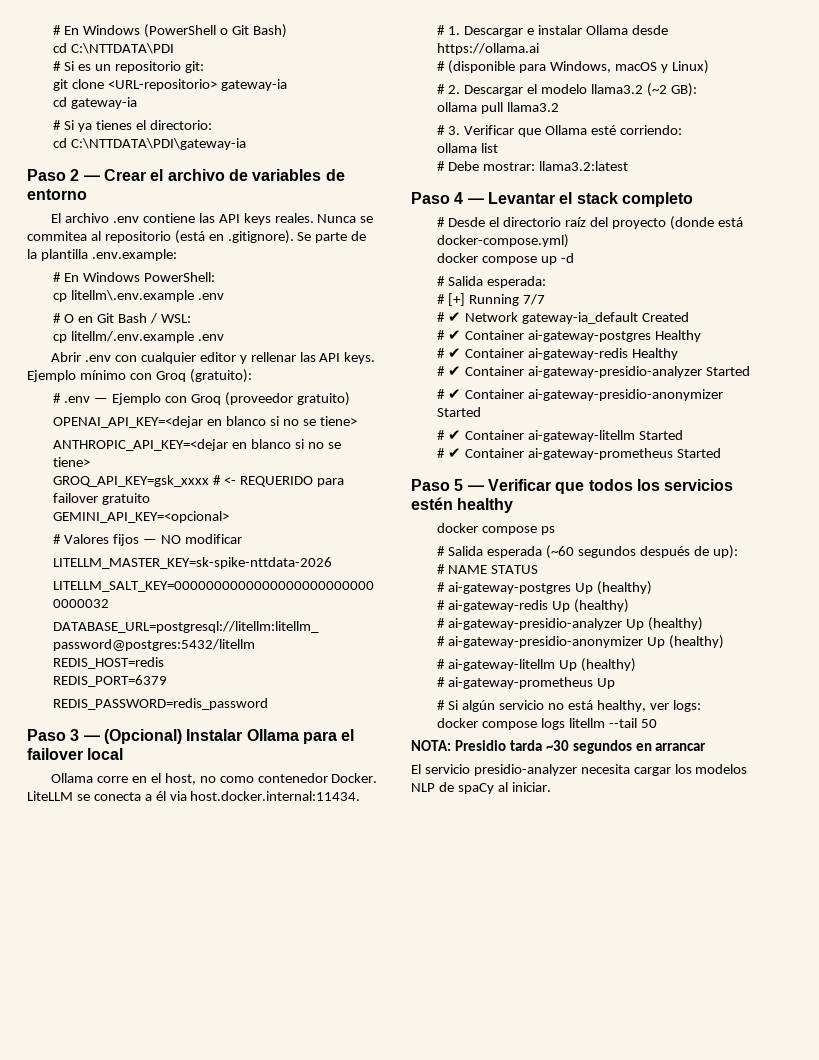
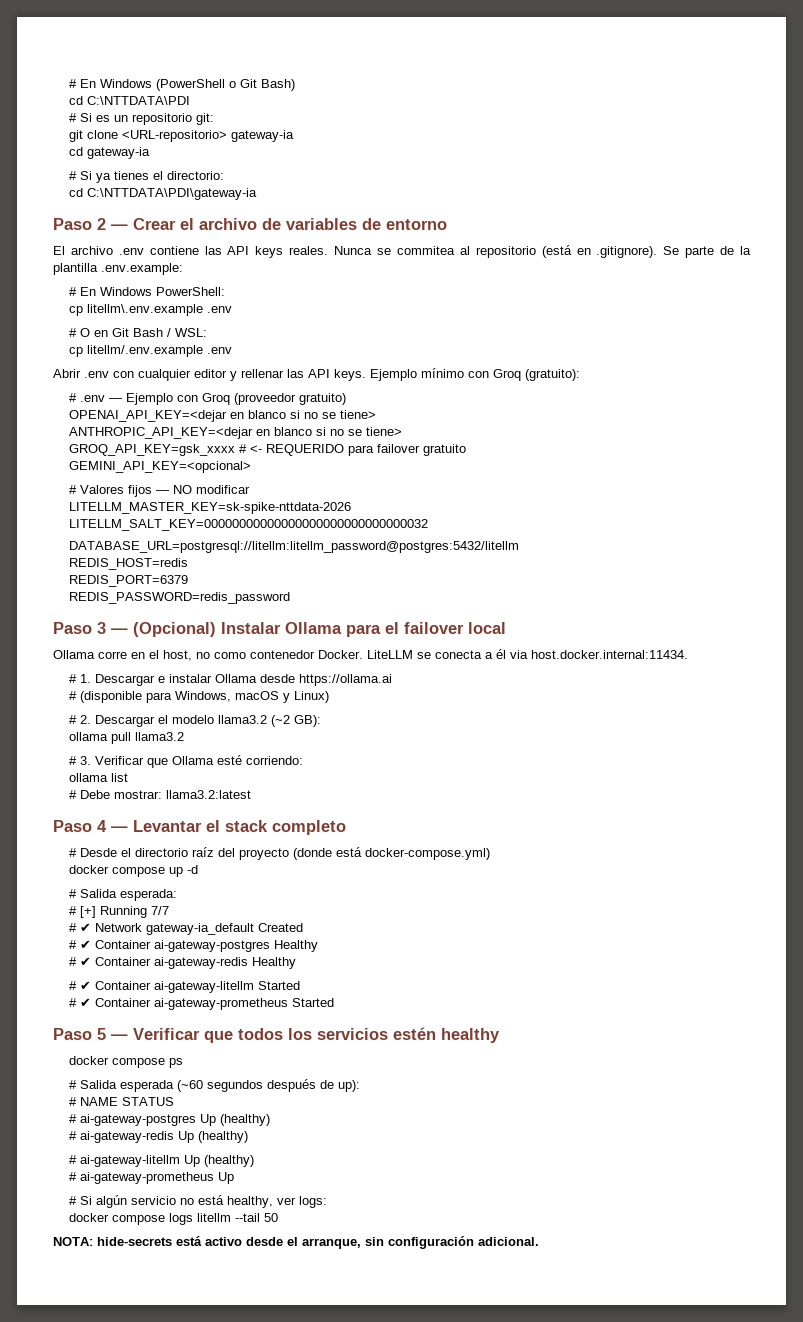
- # ✔ Container ai-gateway-presidio-analyzer Started
- # ✔ Container ai-gateway-presidio-anonymizer Started
- # ai-gateway-presidio-analyzer Up (healthy)
- # ai-gateway-presidio-anonymizer Up (healthy)
- NOTA: Presidio tarda ~30 segundos en arrancar
- El servicio presidio-analyzer necesita cargar los modelos NLP de spaCy al iniciar.
+ NOTA: hide-secrets está activo desde el arranque, sin configuración adicional.

